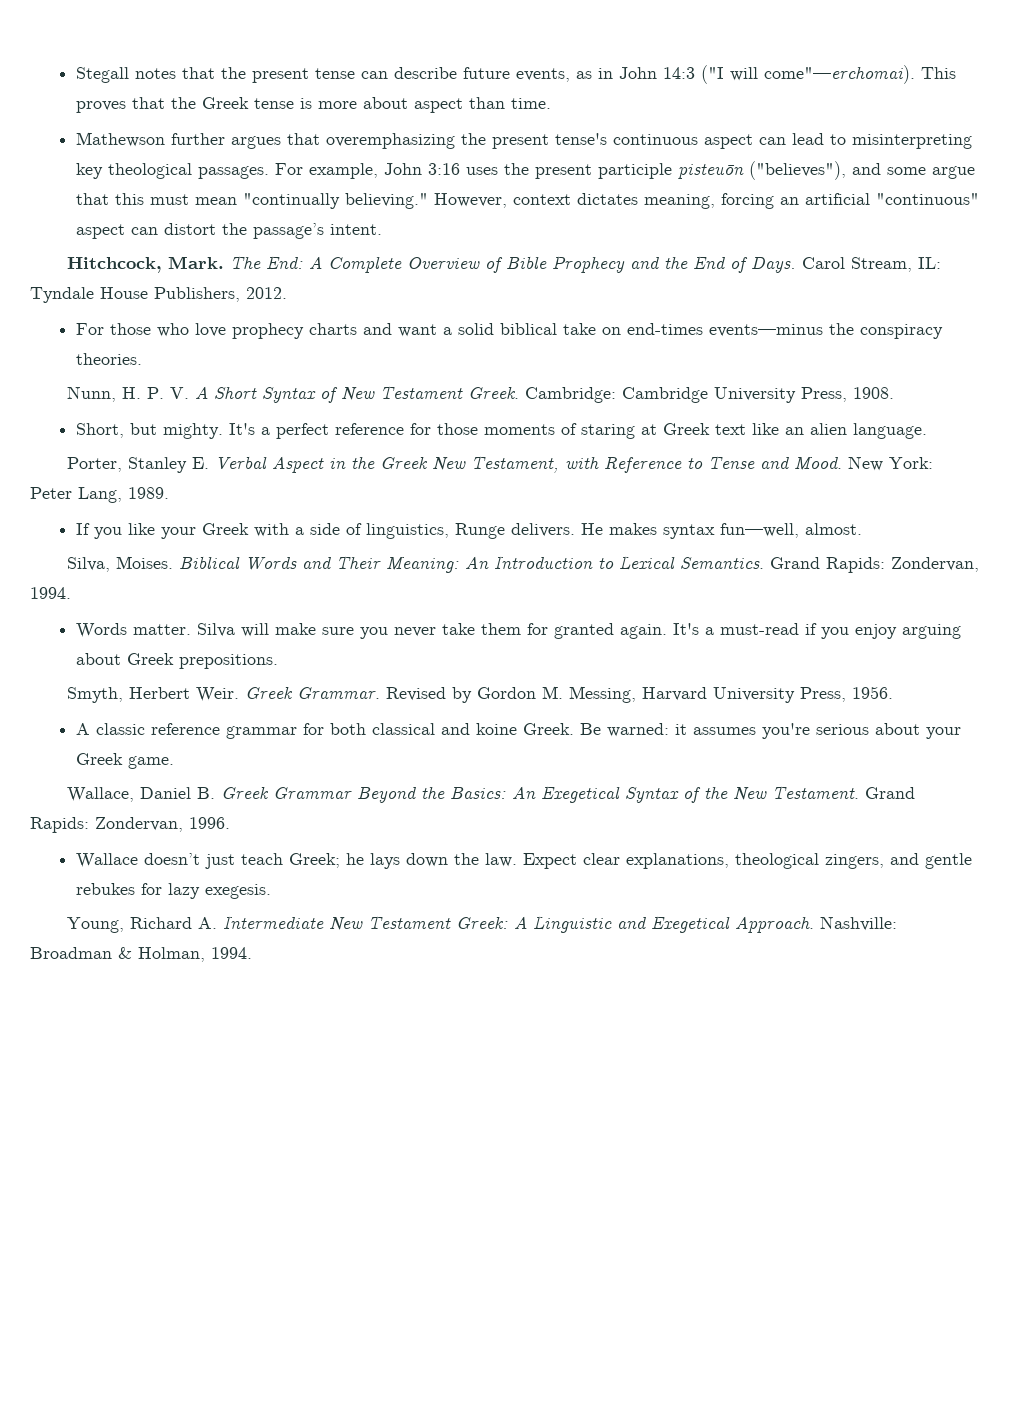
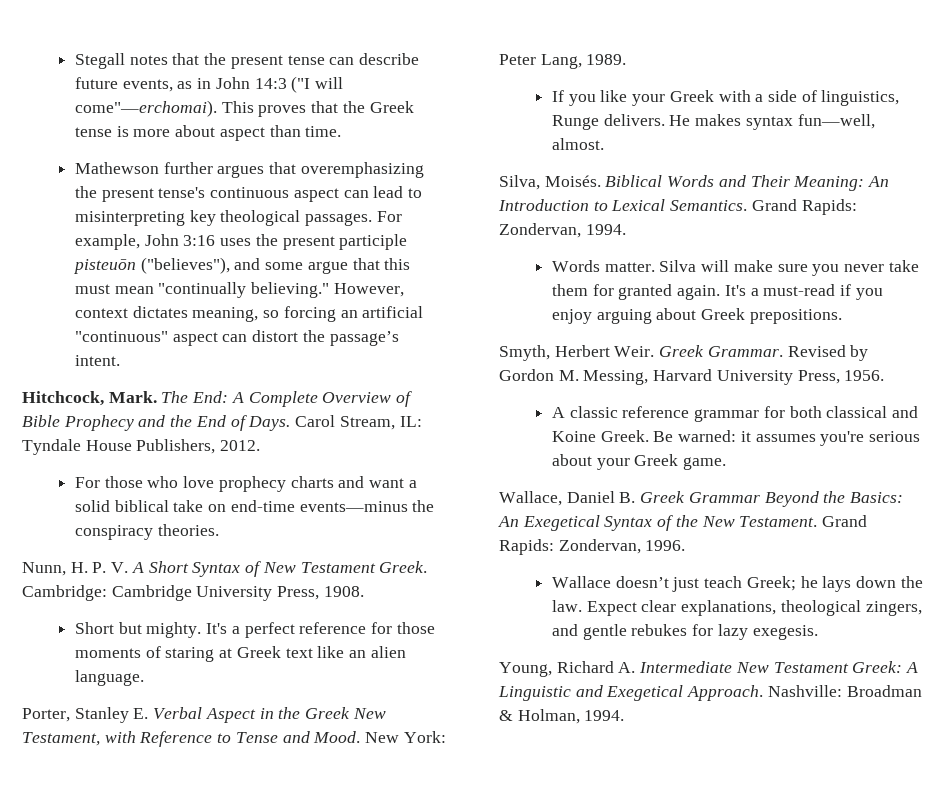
- However, context dictates meaning, forcing an artificial "continuous" aspect can distort the passage’s intent.
+ However, context dictates meaning, so forcing an artificial "continuous" aspect can distort the passage’s intent.
- For those who love prophecy charts and want a solid biblical take on end-times events—minus the conspiracy theories.
+ For those who love prophecy charts and want a solid biblical take on end-time events—minus the conspiracy theories.
- Short, but mighty.
+ Short but mighty.
- Silva, Moises.
+ Silva, Moisés.
- A classic reference grammar for both classical and koine Greek.
+ A classic reference grammar for both classical and Koine Greek.

